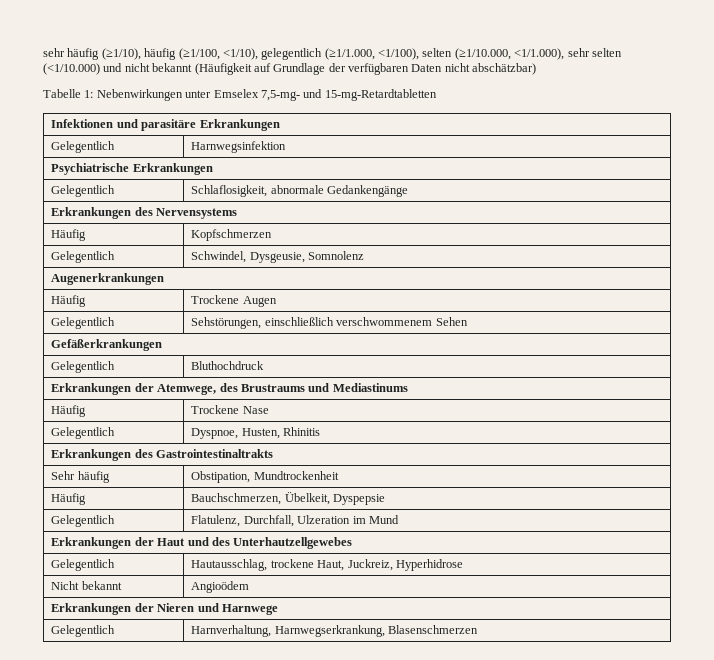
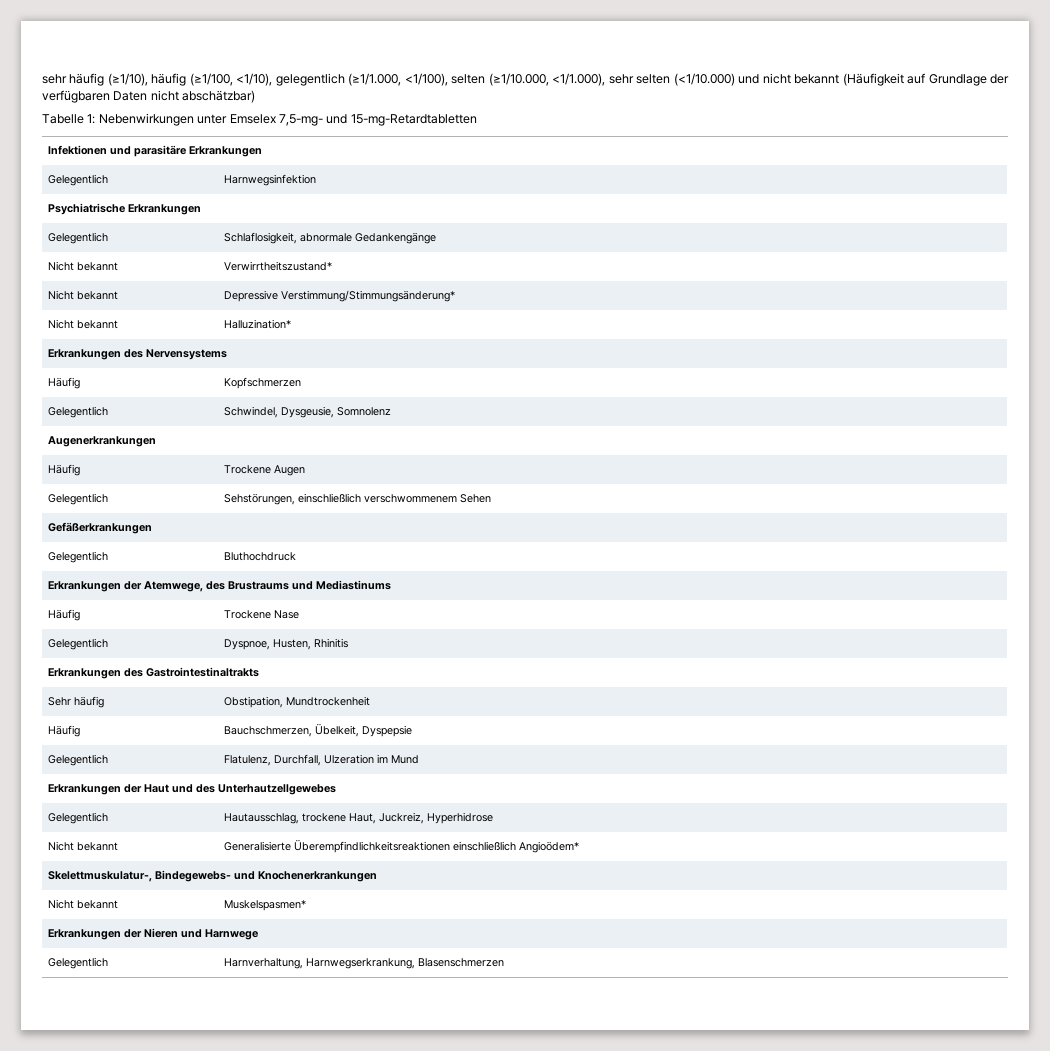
+ Nicht bekannt | Verwirrtheitszustand*
+ Nicht bekannt | Depressive Verstimmung/Stimmungsänderung*
+ Nicht bekannt | Halluzination*
- Nicht bekannt | Angioödem
+ Nicht bekannt | Generalisierte Überempfindlichkeitsreaktionen einschließlich Angioödem*
+ Skelettmuskulatur-, Bindegewebs- und Knochenerkrankungen
+ Nicht bekannt | Muskelspasmen*

